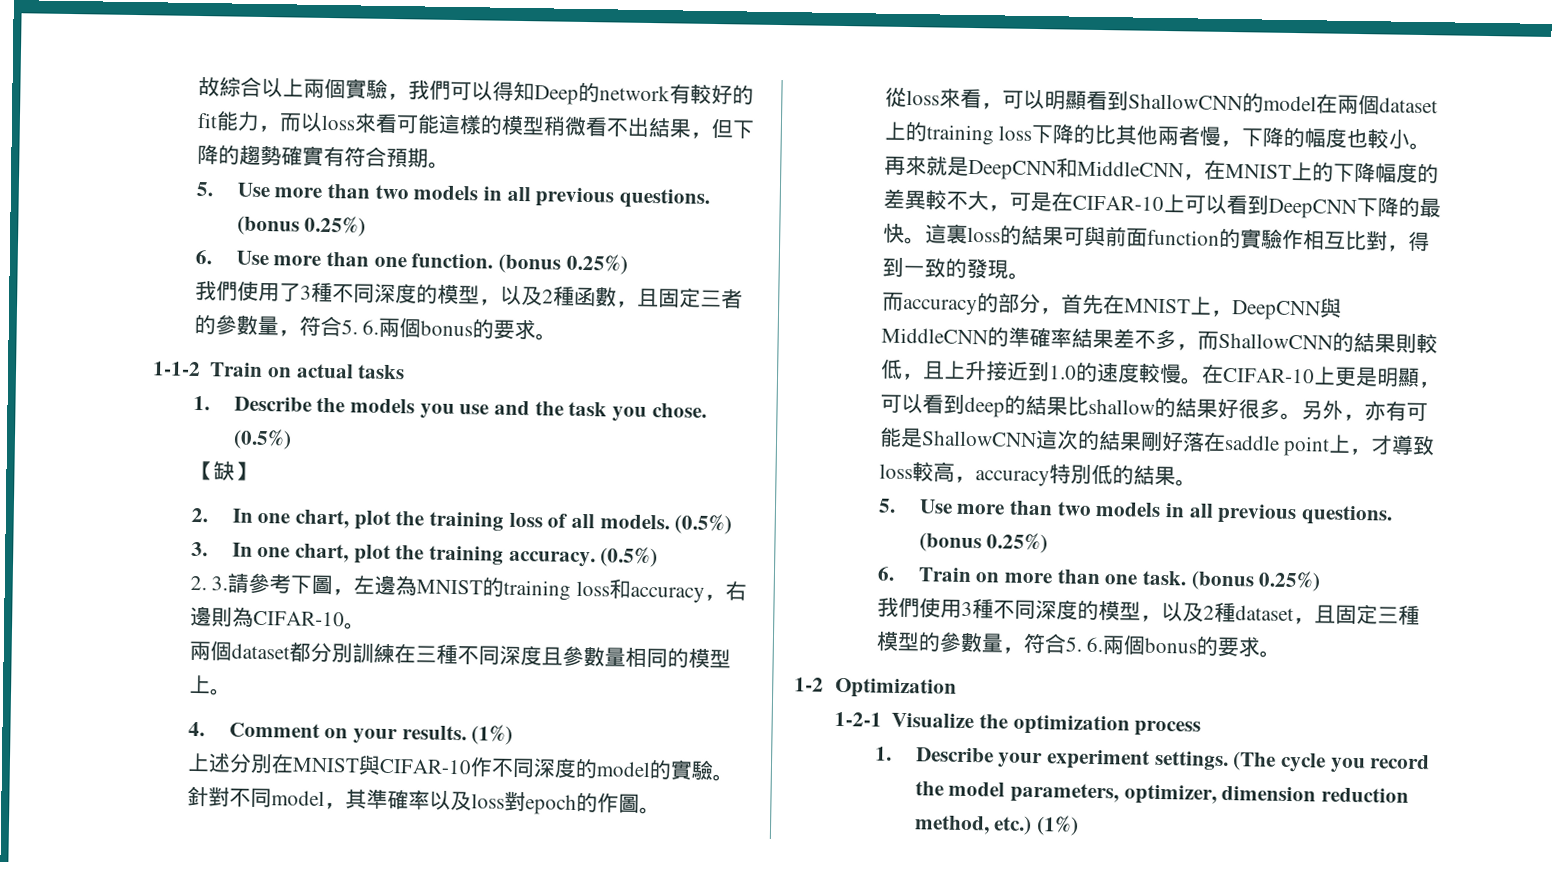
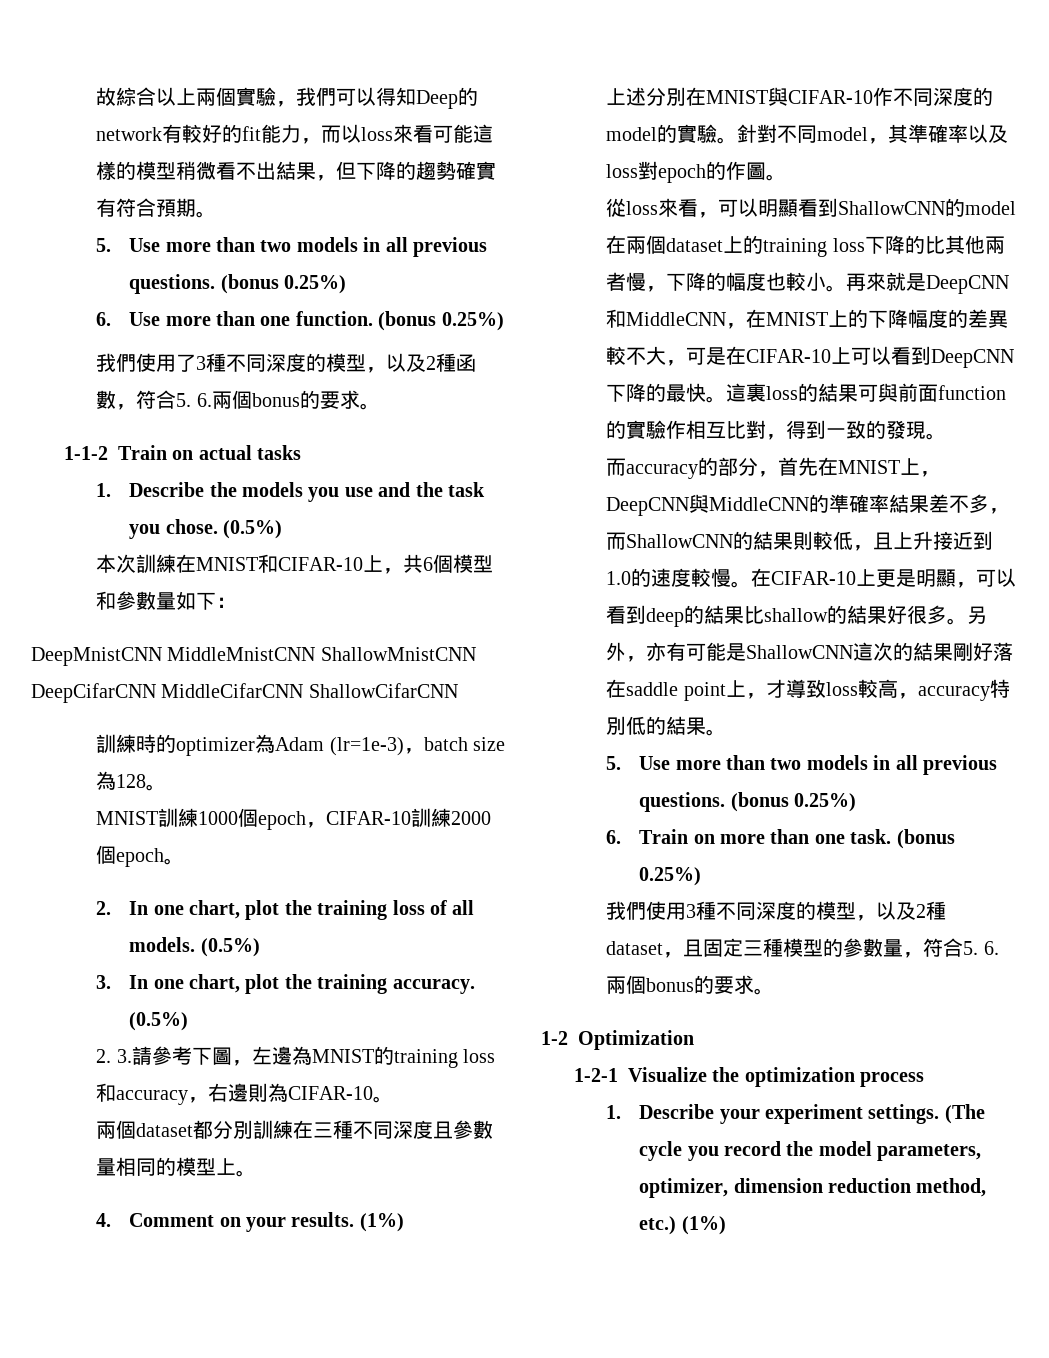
- 我們使用了3種不同深度的模型，以及2種函數，且固定三者的參數量，符合5. 6.兩個bonus的要求。
+ 我們使用了3種不同深度的模型，以及2種函數，符合5. 6.兩個bonus的要求。
- 【缺】
+ 本次訓練在MNIST和CIFAR-10上，共6個模型和參數量如下：
+ DeepMnistCNN MiddleMnistCNN ShallowMnistCNN DeepCifarCNN MiddleCifarCNN ShallowCifarCNN
+ 訓練時的optimizer為Adam (lr=1e-3)，batch size為128。
+ MNIST訓練1000個epoch，CIFAR-10訓練2000個epoch。

